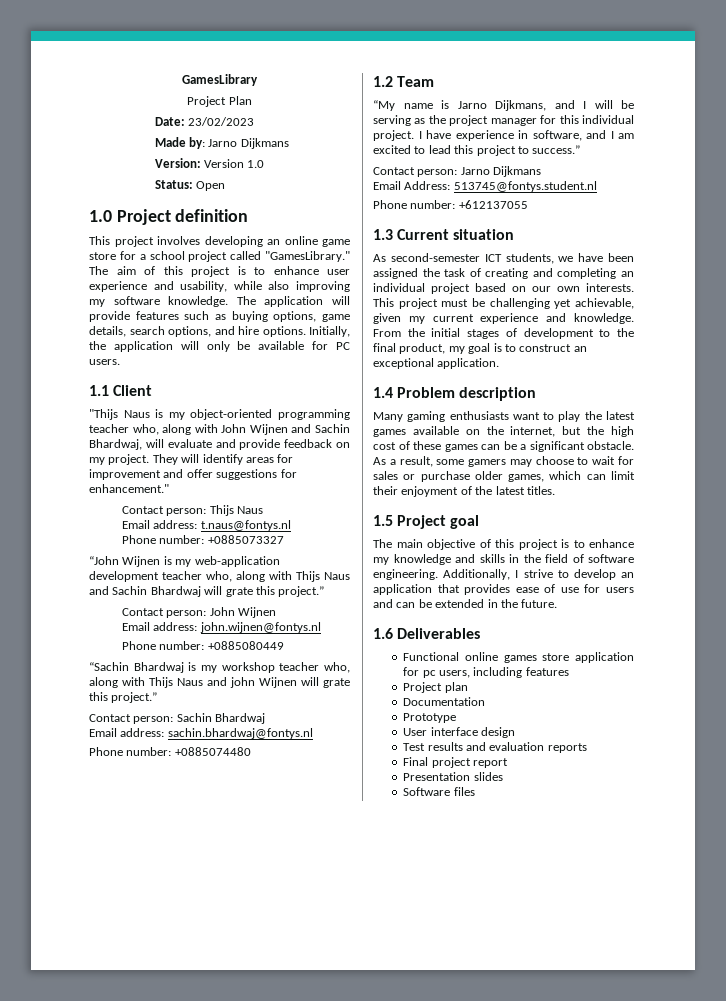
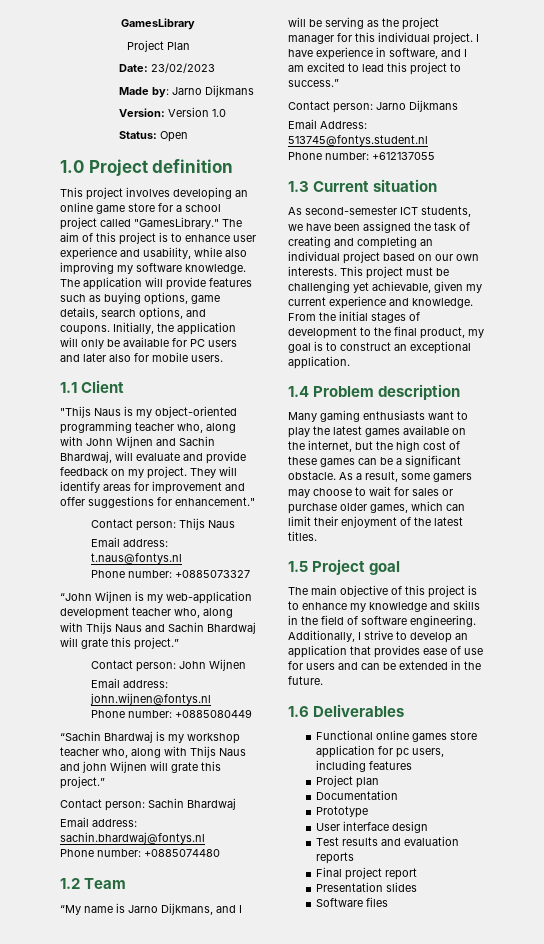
- The application will provide features such as buying options, game details, search options, and hire options.
+ The application will provide features such as buying options, game details, search options, and coupons.
- Initially, the application will only be available for PC users.
+ Initially, the application will only be available for PC users and later also for mobile users.

